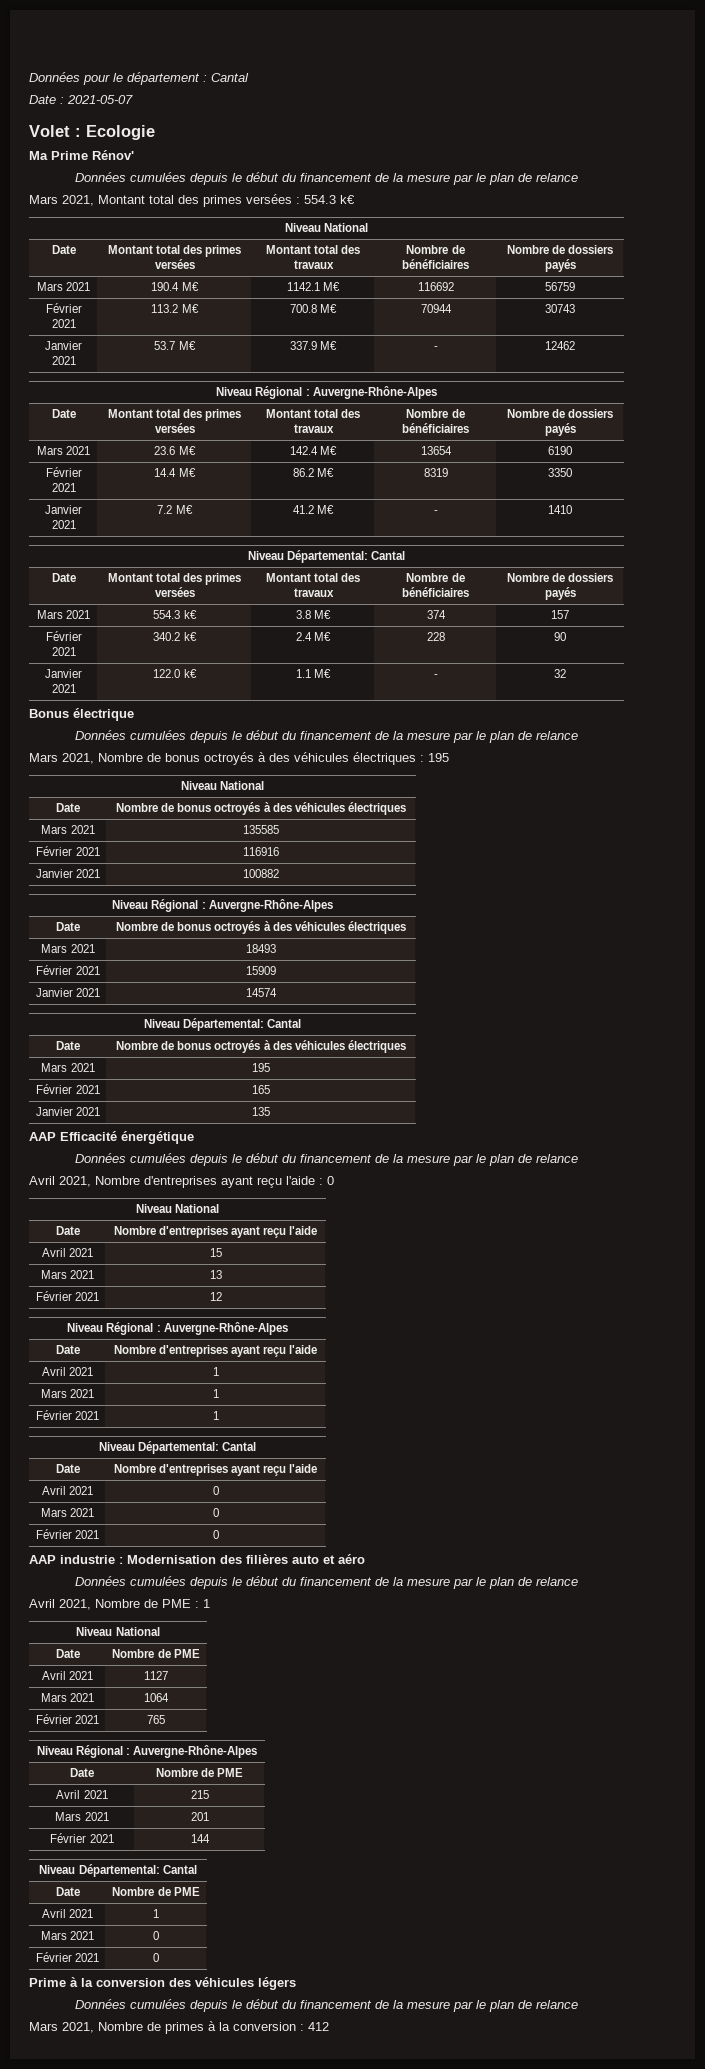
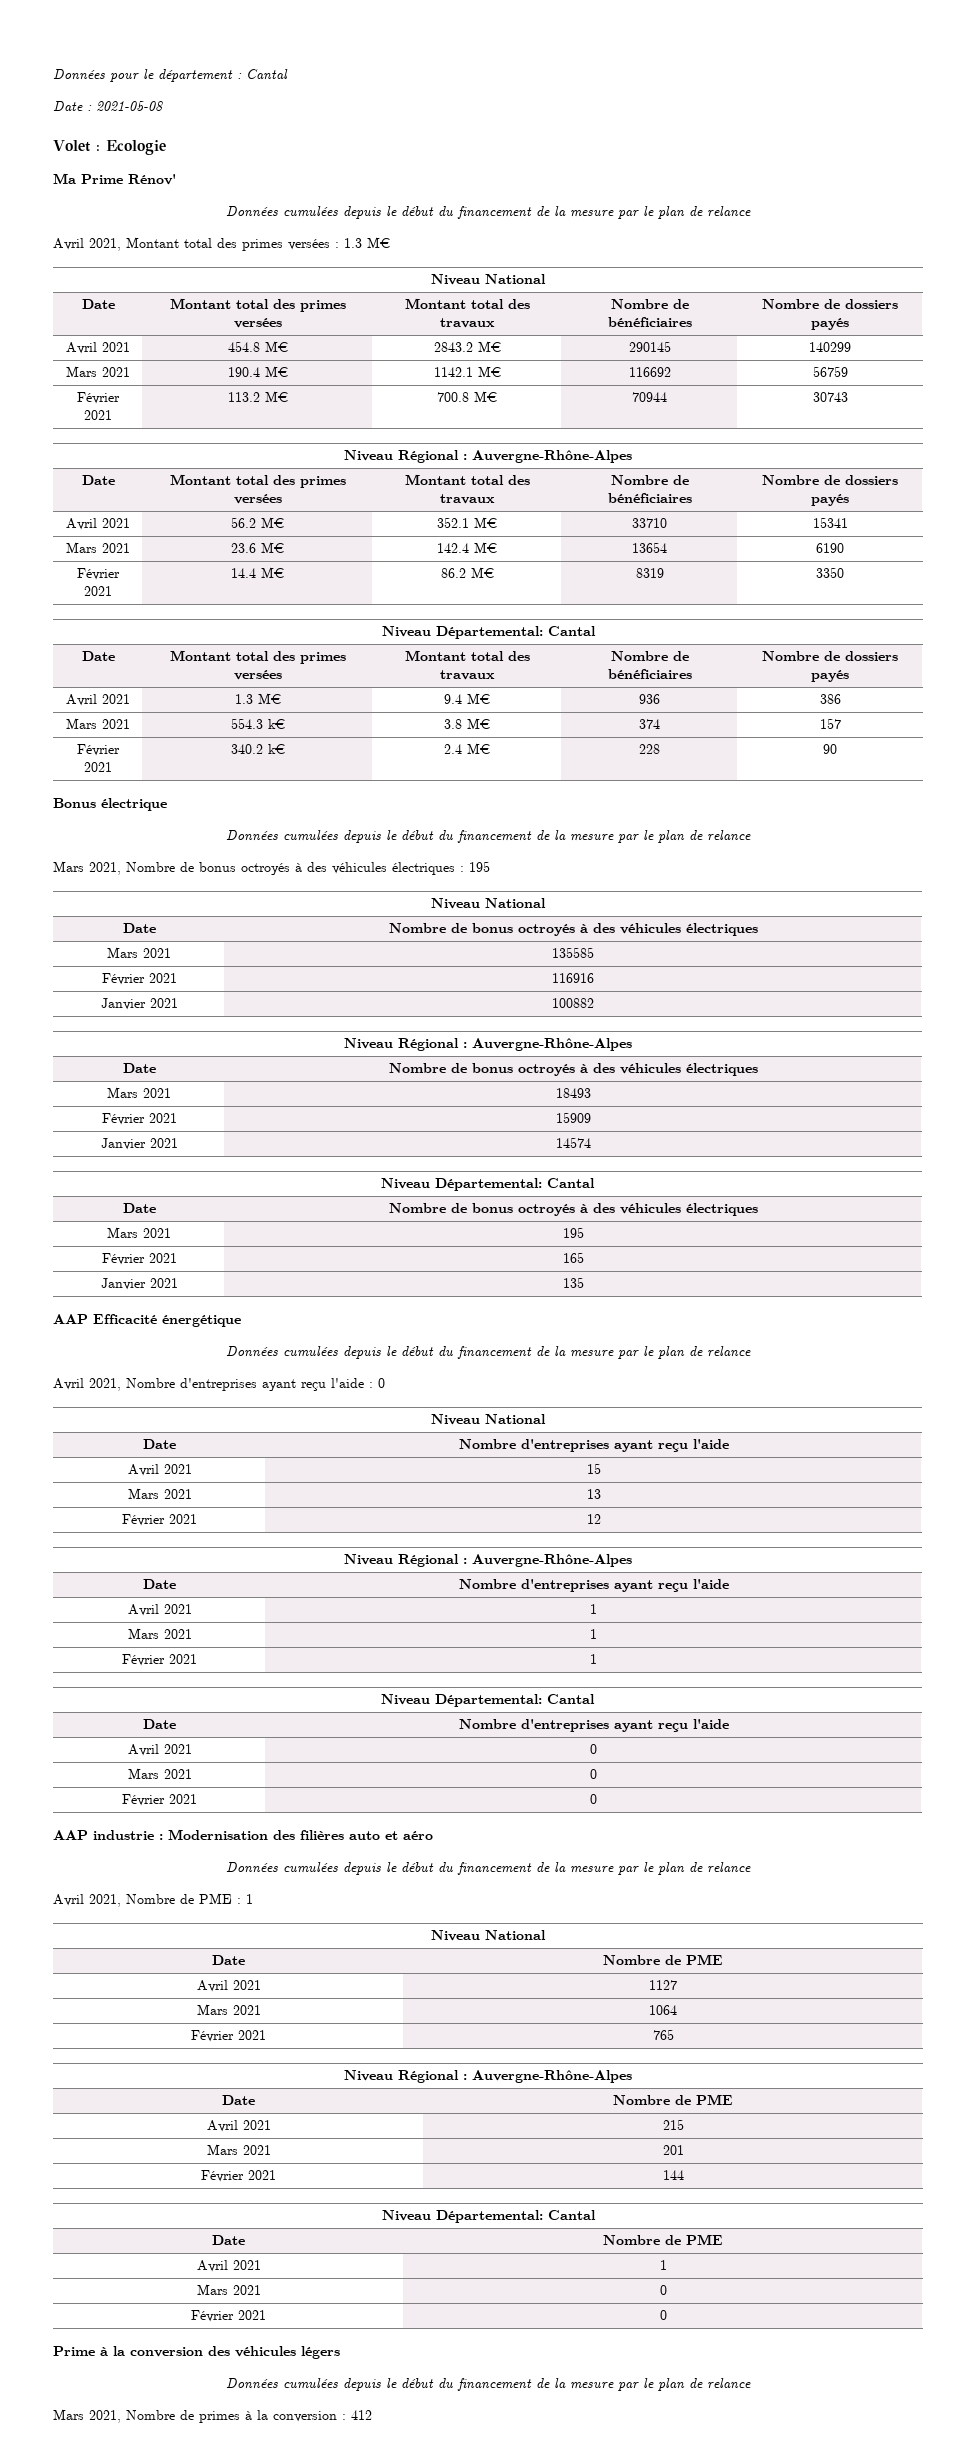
- Date : 2021-05-07
+ Date : 2021-05-08
- Mars 2021, Montant total des primes versées : 554.3 k€
+ Avril 2021, Montant total des primes versées : 1.3 M€
+ Avril 2021 | 454.8 M€ | 2843.2 M€ | 290145 | 140299
- Janvier 2021 | 53.7 M€ | 337.9 M€ | - | 12462
+ Avril 2021 | 56.2 M€ | 352.1 M€ | 33710 | 15341
- Janvier 2021 | 7.2 M€ | 41.2 M€ | - | 1410
+ Avril 2021 | 1.3 M€ | 9.4 M€ | 936 | 386
- Janvier 2021 | 122.0 k€ | 1.1 M€ | - | 32

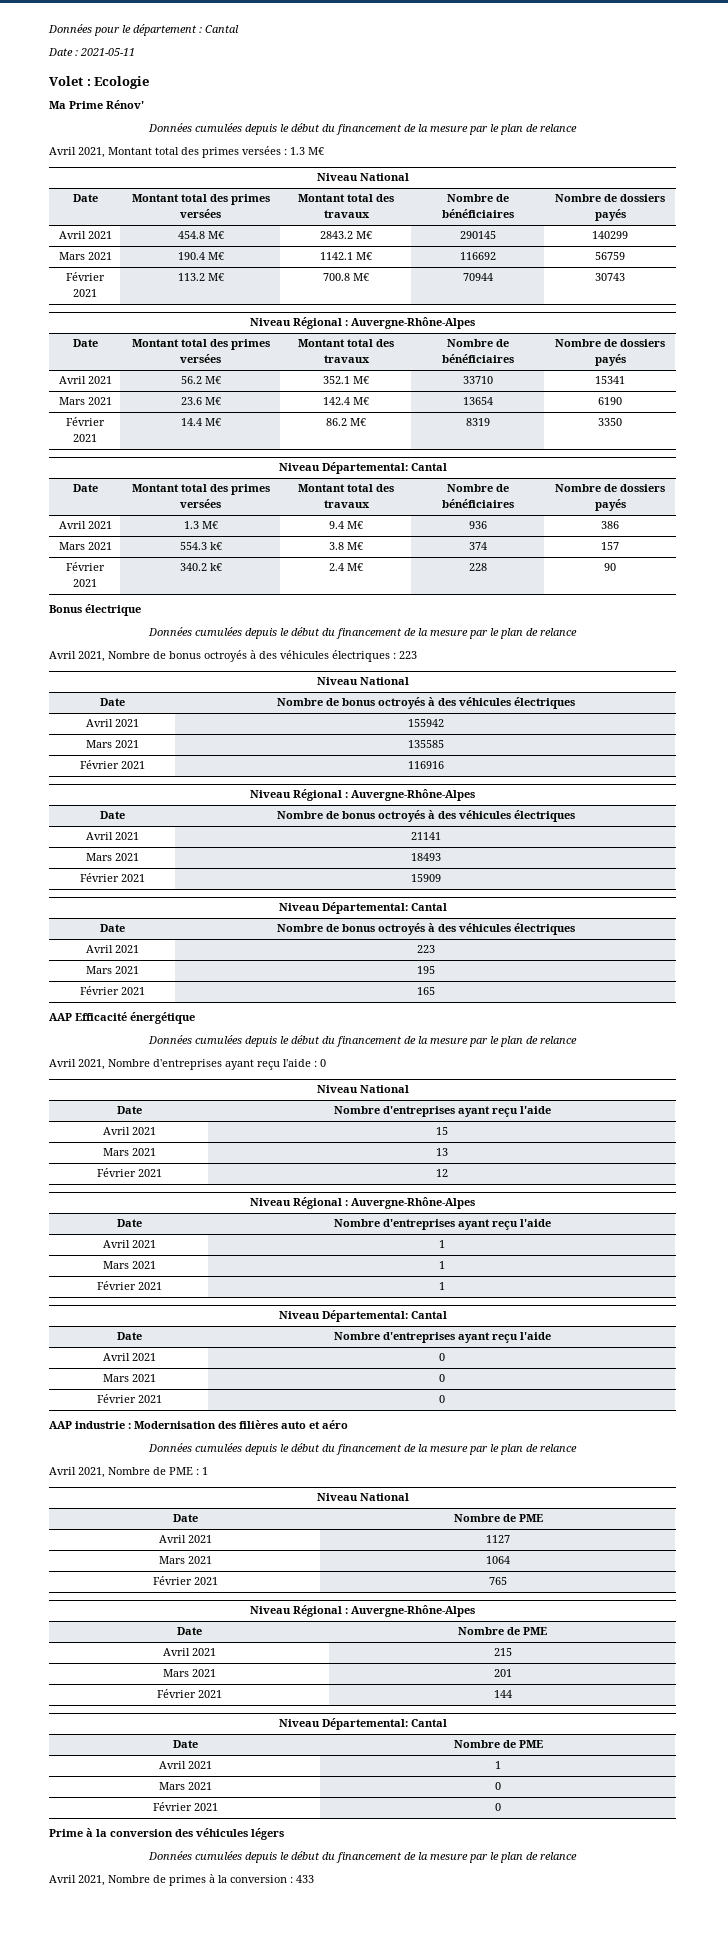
- Date : 2021-05-08
+ Date : 2021-05-11
- Mars 2021, Nombre de bonus octroyés à des véhicules électriques : 195
+ Avril 2021, Nombre de bonus octroyés à des véhicules électriques : 223
+ Avril 2021 | 155942
- Janvier 2021 | 100882
+ Avril 2021 | 21141
- Janvier 2021 | 14574
+ Avril 2021 | 223
- Janvier 2021 | 135
- Mars 2021, Nombre de primes à la conversion : 412
+ Avril 2021, Nombre de primes à la conversion : 433

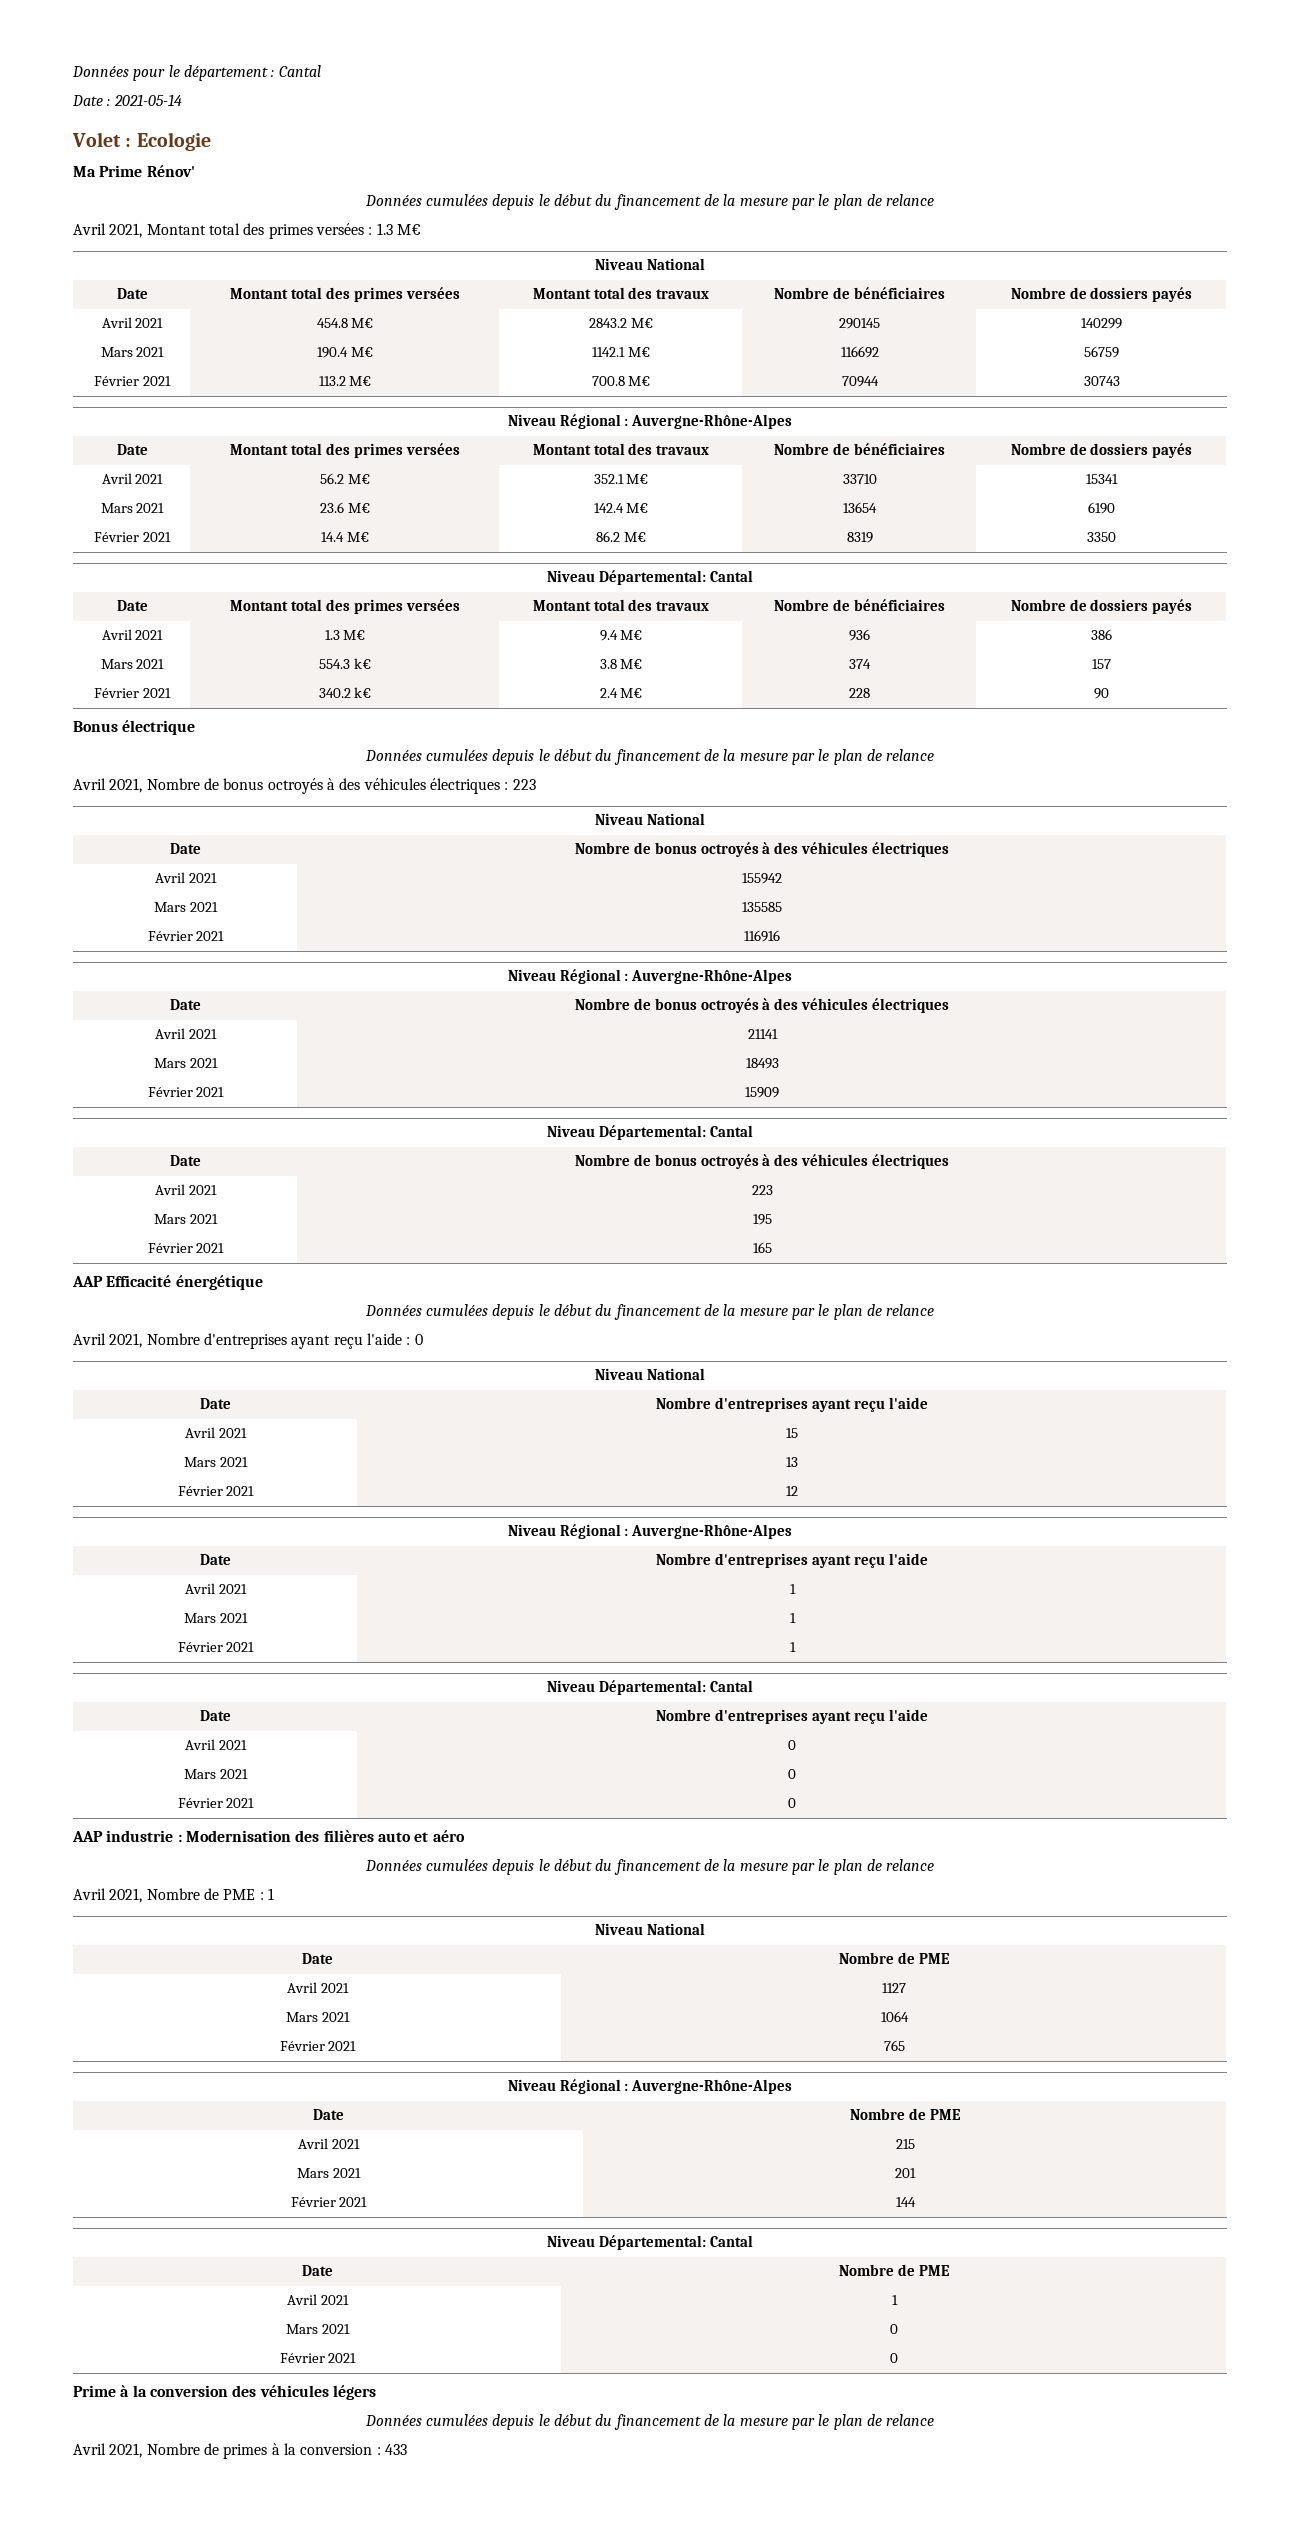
- Date : 2021-05-11
+ Date : 2021-05-14

